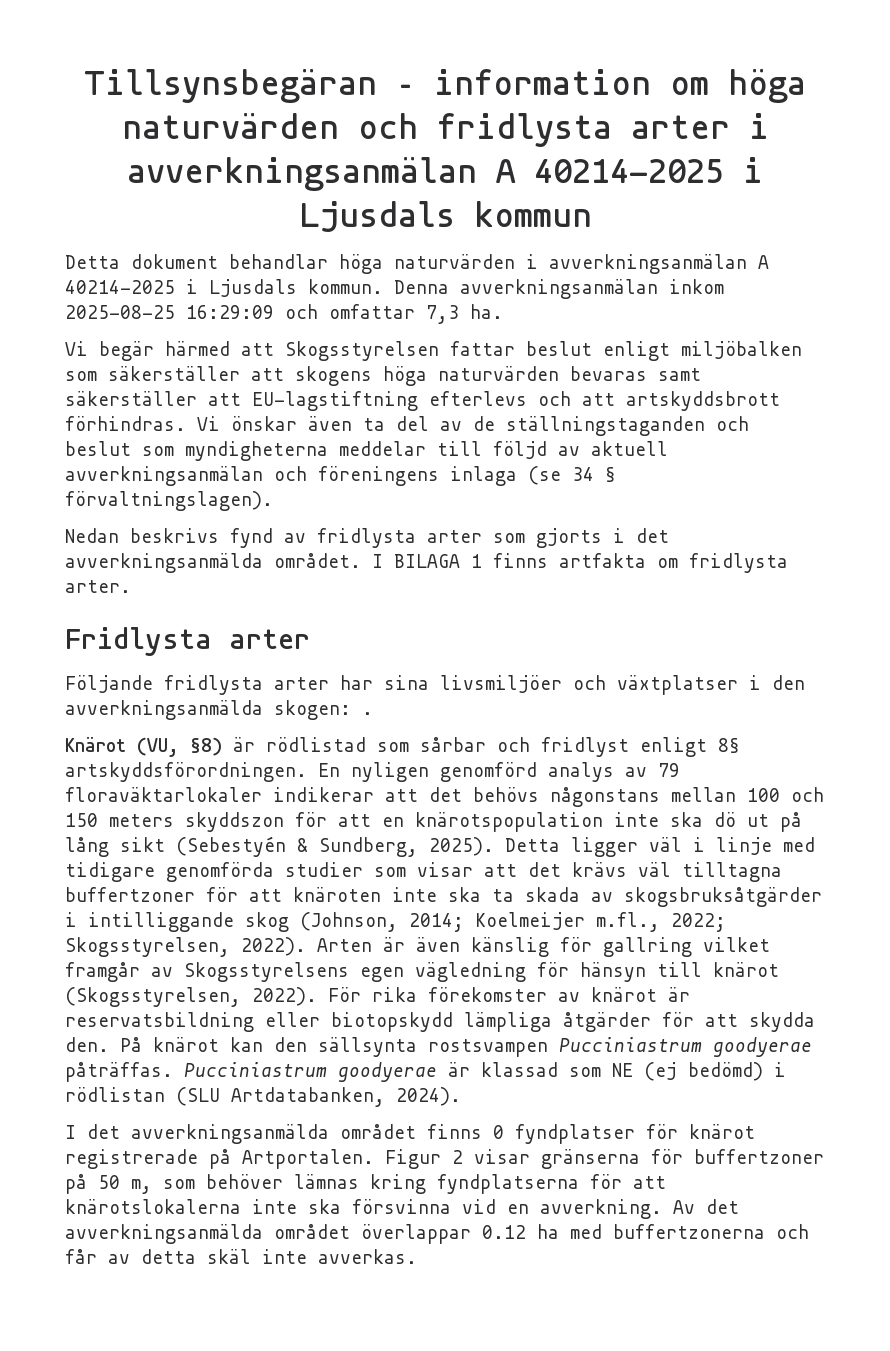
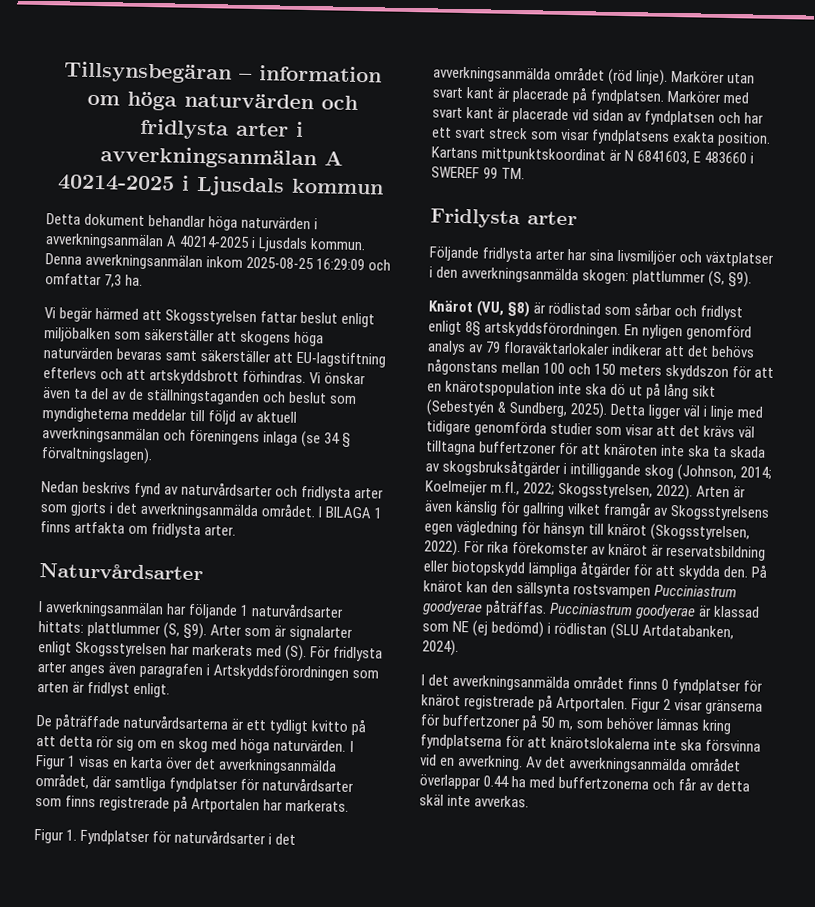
- Nedan beskrivs fynd av fridlysta arter som gjorts i det avverkningsanmälda området.
+ Nedan beskrivs fynd av naturvårdsarter och fridlysta arter som gjorts i det avverkningsanmälda området.
+ Naturvårdsarter
+ I avverkningsanmälan har följande 1 naturvårdsarter hittats: plattlummer (S, §9). Arter som är signalarter enligt Skogsstyrelsen har markerats med (S). För fridlysta arter anges även paragrafen i Artskyddsförordningen som arten är fridlyst enligt.
+ De påträffade naturvårdsarterna är ett tydligt kvitto på att detta rör sig om en skog med höga naturvärden. I Figur 1 visas en karta över det avverkningsanmälda området, där samtliga fyndplatser för naturvårdsarter som finns registrerade på Artportalen har markerats.
+ Figur 1. Fyndplatser för naturvårdsarter i det avverkningsanmälda området (röd linje). Markörer utan svart kant är placerade på fyndplatsen. Markörer med svart kant är placerade vid sidan av fyndplatsen och har ett svart streck som visar fyndplatsens exakta position. Kartans mittpunktskoordinat är N 6841603, E 483660 i SWEREF 99 TM.
- Följande fridlysta arter har sina livsmiljöer och växtplatser i den avverkningsanmälda skogen: .
+ Följande fridlysta arter har sina livsmiljöer och växtplatser i den avverkningsanmälda skogen: plattlummer (S, §9).
- Av det avverkningsanmälda området överlappar 0.12 ha med buffertzonerna och får av detta skäl inte avverkas.
+ Av det avverkningsanmälda området överlappar 0.44 ha med buffertzonerna och får av detta skäl inte avverkas.

